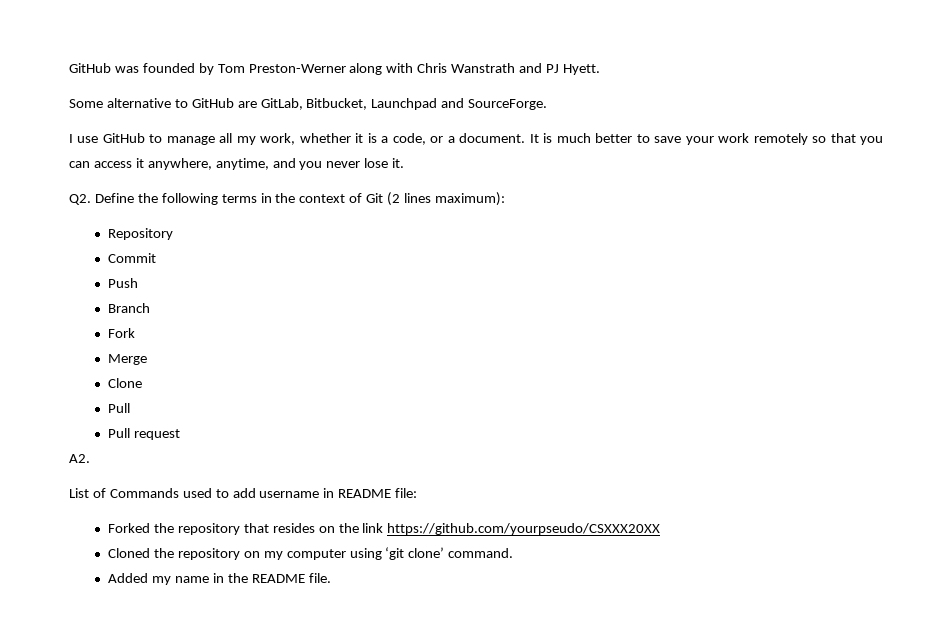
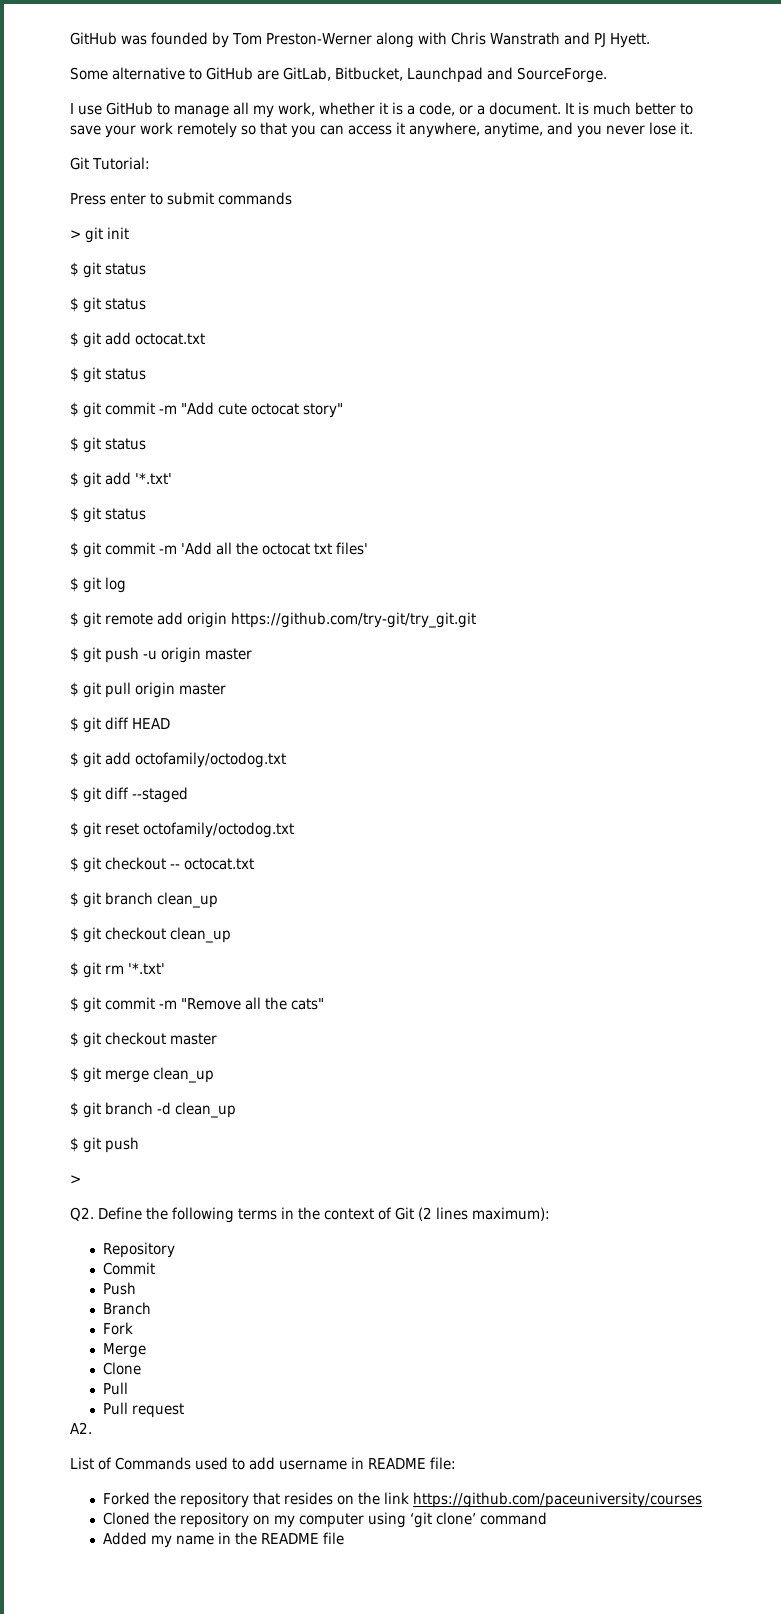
+ Git Tutorial:
+ Press enter to submit commands
+ > git init
+ $ git status
+ $ git status
+ $ git add octocat.txt
+ $ git status
+ $ git commit -m "Add cute octocat story"
+ $ git status
+ $ git add '*.txt'
+ $ git status
+ $ git commit -m 'Add all the octocat txt files'
+ $ git log
+ $ git remote add origin https://github.com/try-git/try_git.git
+ $ git push -u origin master
+ $ git pull origin master
+ $ git diff HEAD
+ $ git add octofamily/octodog.txt
+ $ git diff --staged
+ $ git reset octofamily/octodog.txt
+ $ git checkout -- octocat.txt
+ $ git branch clean_up
+ $ git checkout clean_up
+ $ git rm '*.txt'
+ $ git commit -m "Remove all the cats"
+ $ git checkout master
+ $ git merge clean_up
+ $ git branch -d clean_up
+ $ git push
+ >
- Forked the repository that resides on the link https://github.com/yourpseudo/CSXXX20XX
+ Forked the repository that resides on the link https://github.com/paceuniversity/courses
- Cloned the repository on my computer using ‘git clone’ command.
+ Cloned the repository on my computer using ‘git clone’ command
- Added my name in the README file.
+ Added my name in the README file

